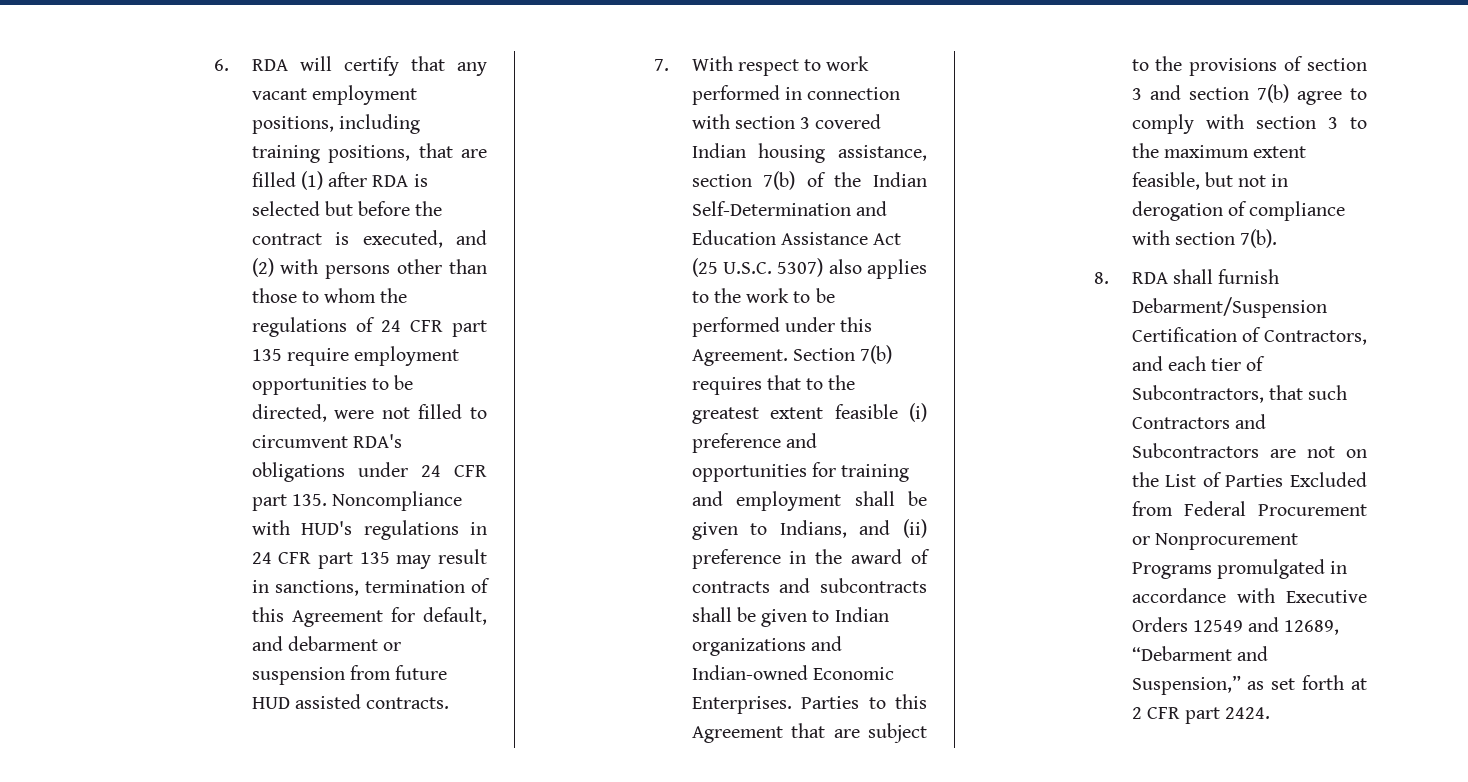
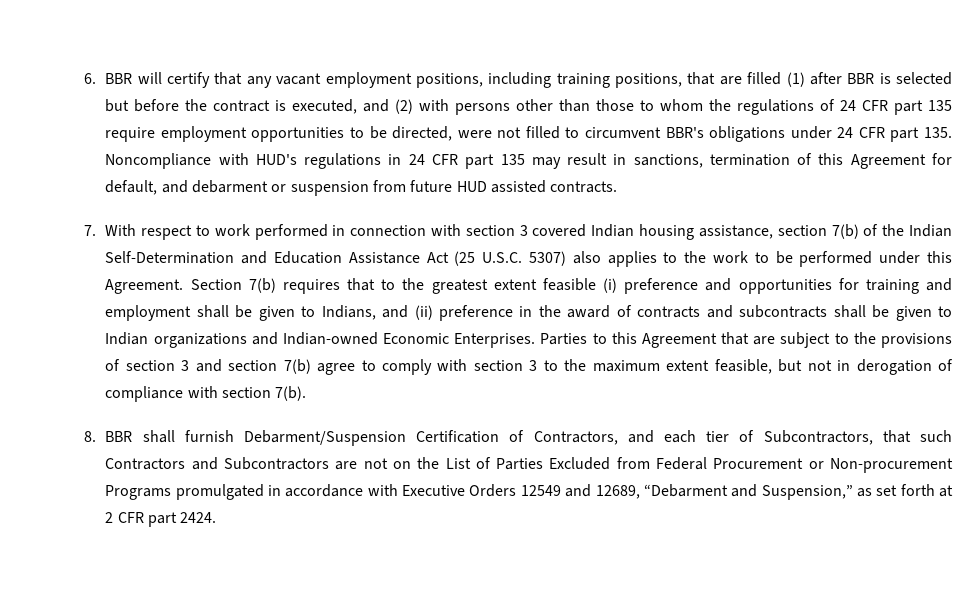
- 6. RDA will certify that any vacant employment positions, including training positions, that are filled (1) after RDA is selected but before the contract is executed, and (2) with persons other than those to whom the regulations of 24 CFR part 135 require employment opportunities to be directed, were not filled to circumvent RDA's obligations under 24 CFR part 135. Noncompliance with HUD's regulations in 24 CFR part 135 may result in sanctions, termination of this Agreement for default, and debarment or suspension from future HUD assisted contracts.
+ 6. BBR will certify that any vacant employment positions, including training positions, that are filled (1) after BBR is selected but before the contract is executed, and (2) with persons other than those to whom the regulations of 24 CFR part 135 require employment opportunities to be directed, were not filled to circumvent BBR's obligations under 24 CFR part 135. Noncompliance with HUD's regulations in 24 CFR part 135 may result in sanctions, termination of this Agreement for default, and debarment or suspension from future HUD assisted contracts.
- 8. RDA shall furnish Debarment/Suspension Certification of Contractors, and each tier of Subcontractors, that such Contractors and Subcontractors are not on the List of Parties Excluded from Federal Procurement or Nonprocurement Programs promulgated in accordance with Executive Orders 12549 and 12689, “Debarment and Suspension,” as set forth at 2 CFR part 2424.
+ 8. BBR shall furnish Debarment/Suspension Certification of Contractors, and each tier of Subcontractors, that such Contractors and Subcontractors are not on the List of Parties Excluded from Federal Procurement or Non-procurement Programs promulgated in accordance with Executive Orders 12549 and 12689, “Debarment and Suspension,” as set forth at 2 CFR part 2424.

